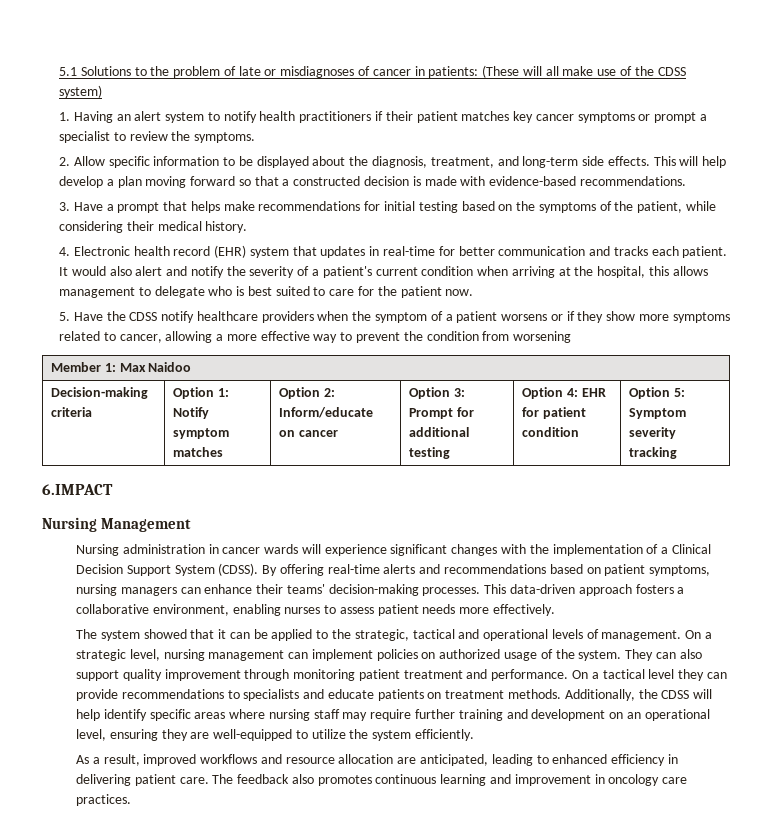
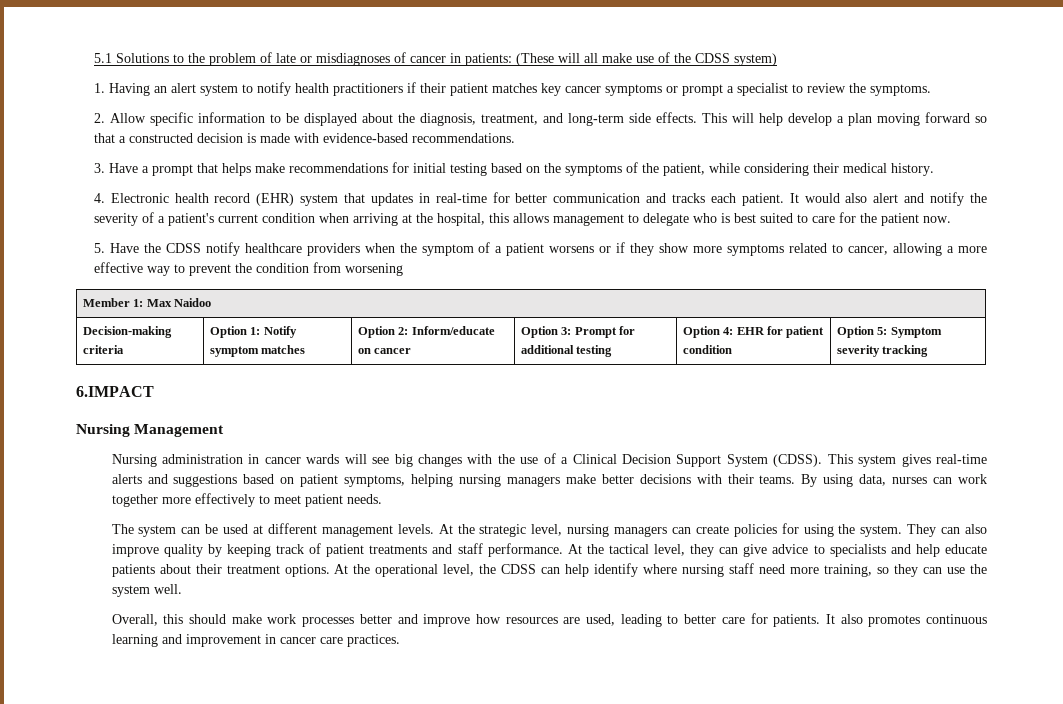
- Nursing administration in cancer wards will experience significant changes with the implementation of a Clinical Decision Support System (CDSS).
+ Nursing administration in cancer wards will see big changes with the use of a Clinical Decision Support System (CDSS).
- By offering real-time alerts and recommendations based on patient symptoms, nursing managers can enhance their teams' decision-making processes. This data-driven approach fosters a collaborative environment, enabling nurses to assess patient needs more effectively.
- The system showed that it can be applied to the strategic, tactical and operational levels of management. On a strategic level, nursing management can implement policies on authorized usage of the system.
+ This system gives real-time alerts and suggestions based on patient symptoms, helping nursing managers make better decisions with their teams. By using data, nurses can work together more effectively to meet patient needs.
+ The system can be used at different management levels. At the strategic level, nursing managers can create policies for using the system.
- They can also support quality improvement through monitoring patient treatment and performance. On a tactical level they can provide recommendations to specialists and educate patients on treatment methods. Additionally, the CDSS will help identify specific areas where nursing staff may require further training and development on an operational level, ensuring they are well-equipped to utilize the system efficiently.
- As a result, improved workflows and resource allocation are anticipated, leading to enhanced efficiency in delivering patient care. The feedback also promotes continuous learning and improvement in oncology care practices.
+ They can also improve quality by keeping track of patient treatments and staff performance. At the tactical level, they can give advice to specialists and help educate patients about their treatment options. At the operational level, the CDSS can help identify where nursing staff need more training, so they can use the system well.
+ Overall, this should make work processes better and improve how resources are used, leading to better care for patients. It also promotes continuous learning and improvement in cancer care practices.

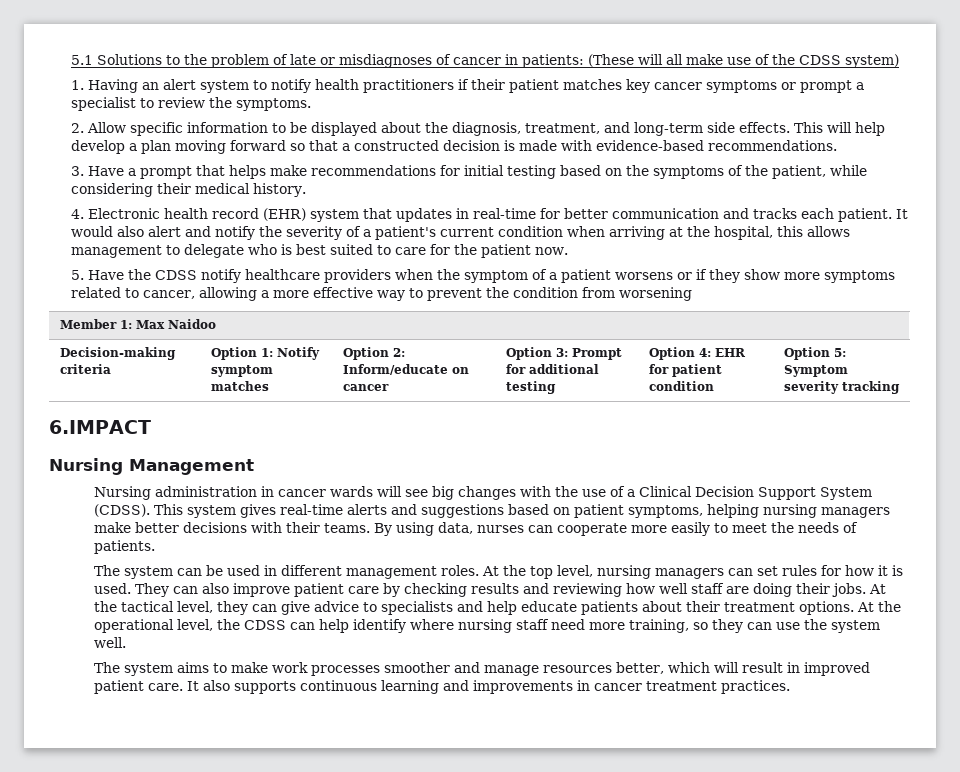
- By using data, nurses can work together more effectively to meet patient needs.
+ By using data, nurses can cooperate more easily to meet the needs of patients.
- The system can be used at different management levels. At the strategic level, nursing managers can create policies for using the system. They can also improve quality by keeping track of patient treatments and staff performance.
+ The system can be used in different management roles. At the top level, nursing managers can set rules for how it is used. They can also improve patient care by checking results and reviewing how well staff are doing their jobs.
- Overall, this should make work processes better and improve how resources are used, leading to better care for patients.
+ The system aims to make work processes smoother and manage resources better, which will result in improved patient care.
- It also promotes continuous learning and improvement in cancer care practices.
+ It also supports continuous learning and improvements in cancer treatment practices.

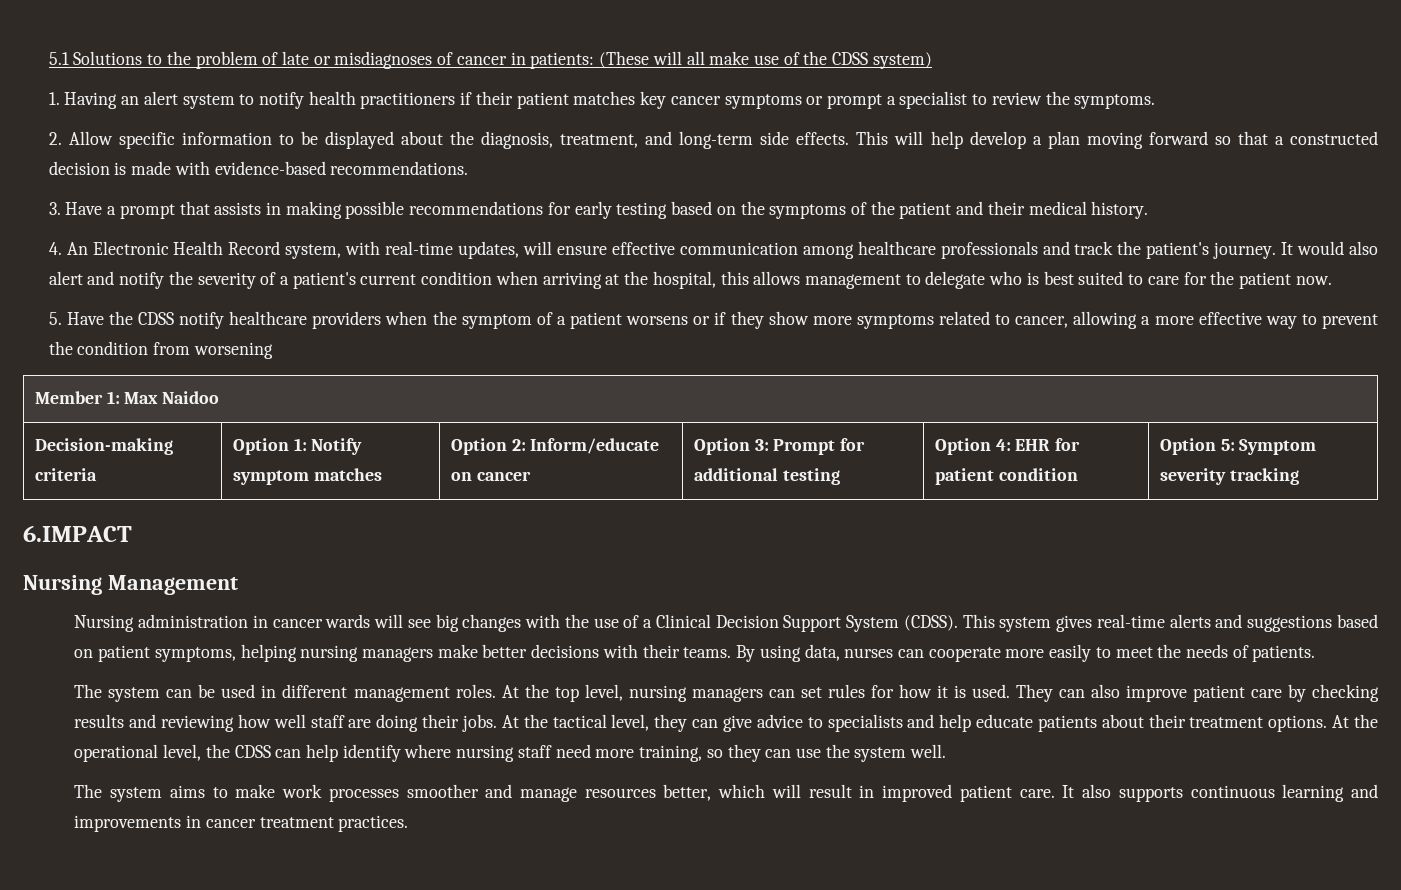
- 3. Have a prompt that helps make recommendations for initial testing based on the symptoms of the patient, while considering their medical history.
+ 3. Have a prompt that assists in making possible recommendations for early testing based on the symptoms of the patient and their medical history.
- 4. Electronic health record (EHR) system that updates in real-time for better communication and tracks each patient.
+ 4. An Electronic Health Record system, with real-time updates, will ensure effective communication among healthcare professionals and track the patient's journey.

